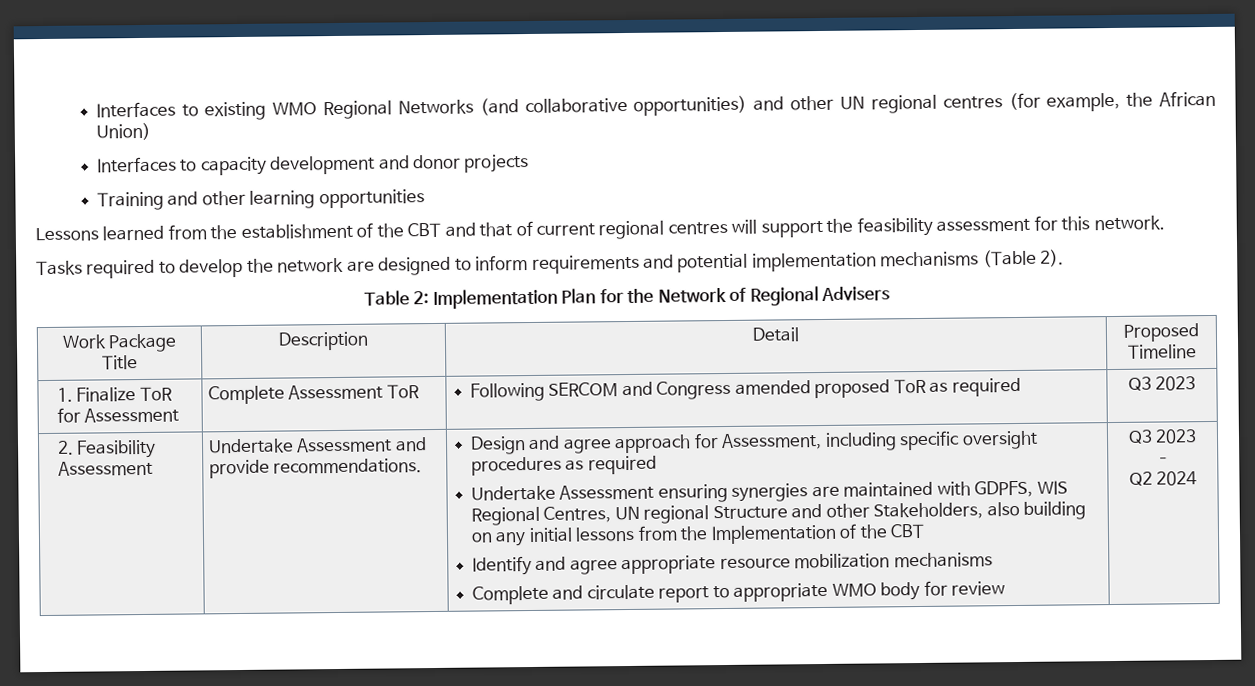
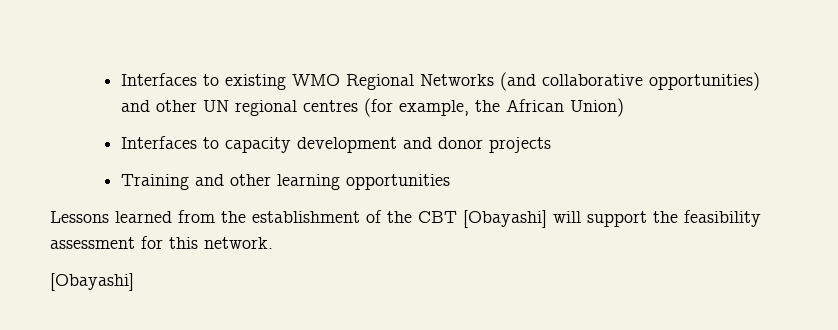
- Lessons learned from the establishment of the CBT and that of current regional centres will support the feasibility assessment for this network.
- Tasks required to develop the network are designed to inform requirements and potential implementation mechanisms (Table 2).
- Table 2: Implementation Plan for the Network of Regional Advisers
- Work Package Title | Description | Detail | Proposed Timeline
- 1. Finalize ToR for Assessment | Complete Assessment ToR | Following SERCOM and Congress amended proposed ToR as required | Q3 2023
- 2. Feasibility Assessment | Undertake Assessment and provide recommendations. | Design and agree approach for Assessment, including specific oversight procedures as required
- Undertake Assessment ensuring synergies are maintained with GDPFS, WIS Regional Centres, UN regional Structure and other Stakeholders, also building on any initial lessons from the Implementation of the CBT
- Identify and agree appropriate resource mobilization mechanisms
- Complete and circulate report to appropriate WMO body for review | Q3 2023
- –
- Q2 2024
+ Lessons learned from the establishment of the CBT [Obayashi] will support the feasibility assessment for this network.
+ [Obayashi]

